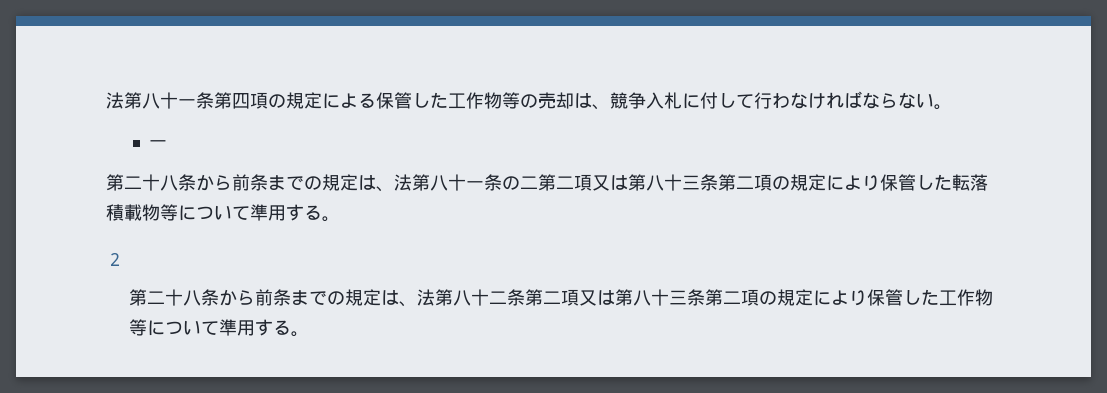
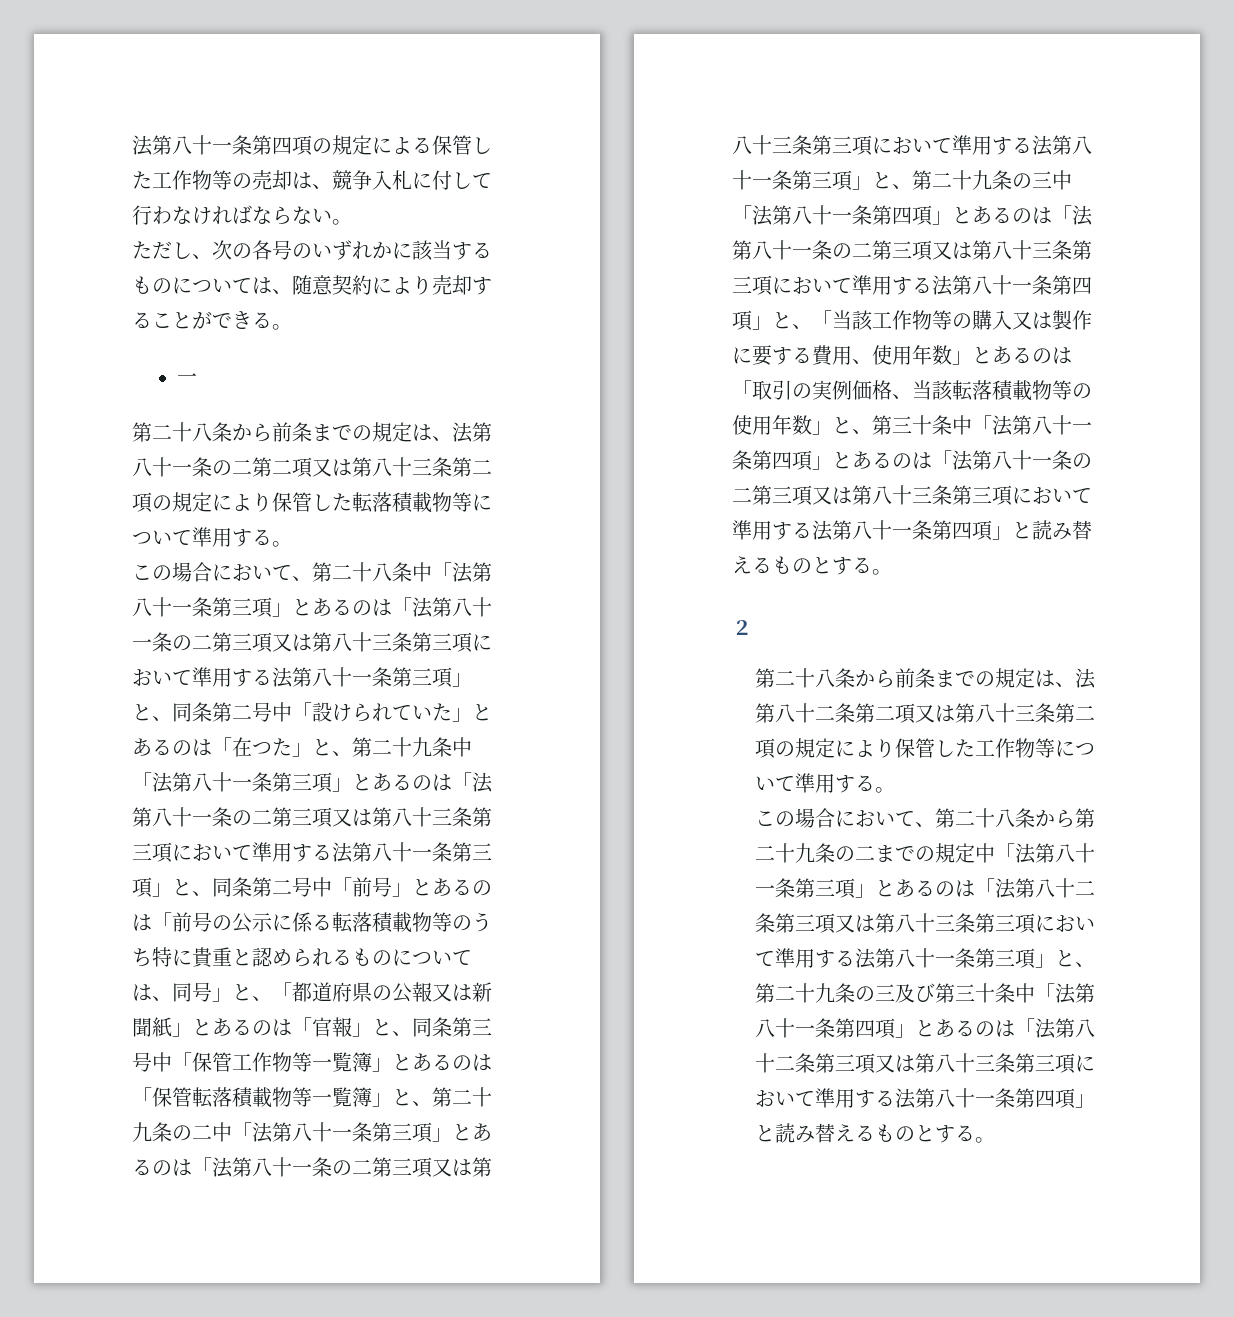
+ ただし、次の各号のいずれかに該当するものについては、随意契約により売却することができる。
+ この場合において、第二十八条中「法第八十一条第三項」とあるのは「法第八十一条の二第三項又は第八十三条第三項において準用する法第八十一条第三項」と、同条第二号中「設けられていた」とあるのは「在つた」と、第二十九条中「法第八十一条第三項」とあるのは「法第八十一条の二第三項又は第八十三条第三項において準用する法第八十一条第三項」と、同条第二号中「前号」とあるのは「前号の公示に係る転落積載物等のうち特に貴重と認められるものについては、同号」と、「都道府県の公報又は新聞紙」とあるのは「官報」と、同条第三号中「保管工作物等一覧簿」とあるのは「保管転落積載物等一覧簿」と、第二十九条の二中「法第八十一条第三項」とあるのは「法第八十一条の二第三項又は第八十三条第三項において準用する法第八十一条第三項」と、第二十九条の三中「法第八十一条第四項」とあるのは「法第八十一条の二第三項又は第八十三条第三項において準用する法第八十一条第四項」と、「当該工作物等の購入又は製作に要する費用、使用年数」とあるのは「取引の実例価格、当該転落積載物等の使用年数」と、第三十条中「法第八十一条第四項」とあるのは「法第八十一条の二第三項又は第八十三条第三項において準用する法第八十一条第四項」と読み替えるものとする。
+ この場合において、第二十八条から第二十九条の二までの規定中「法第八十一条第三項」とあるのは「法第八十二条第三項又は第八十三条第三項において準用する法第八十一条第三項」と、第二十九条の三及び第三十条中「法第八十一条第四項」とあるのは「法第八十二条第三項又は第八十三条第三項において準用する法第八十一条第四項」と読み替えるものとする。

